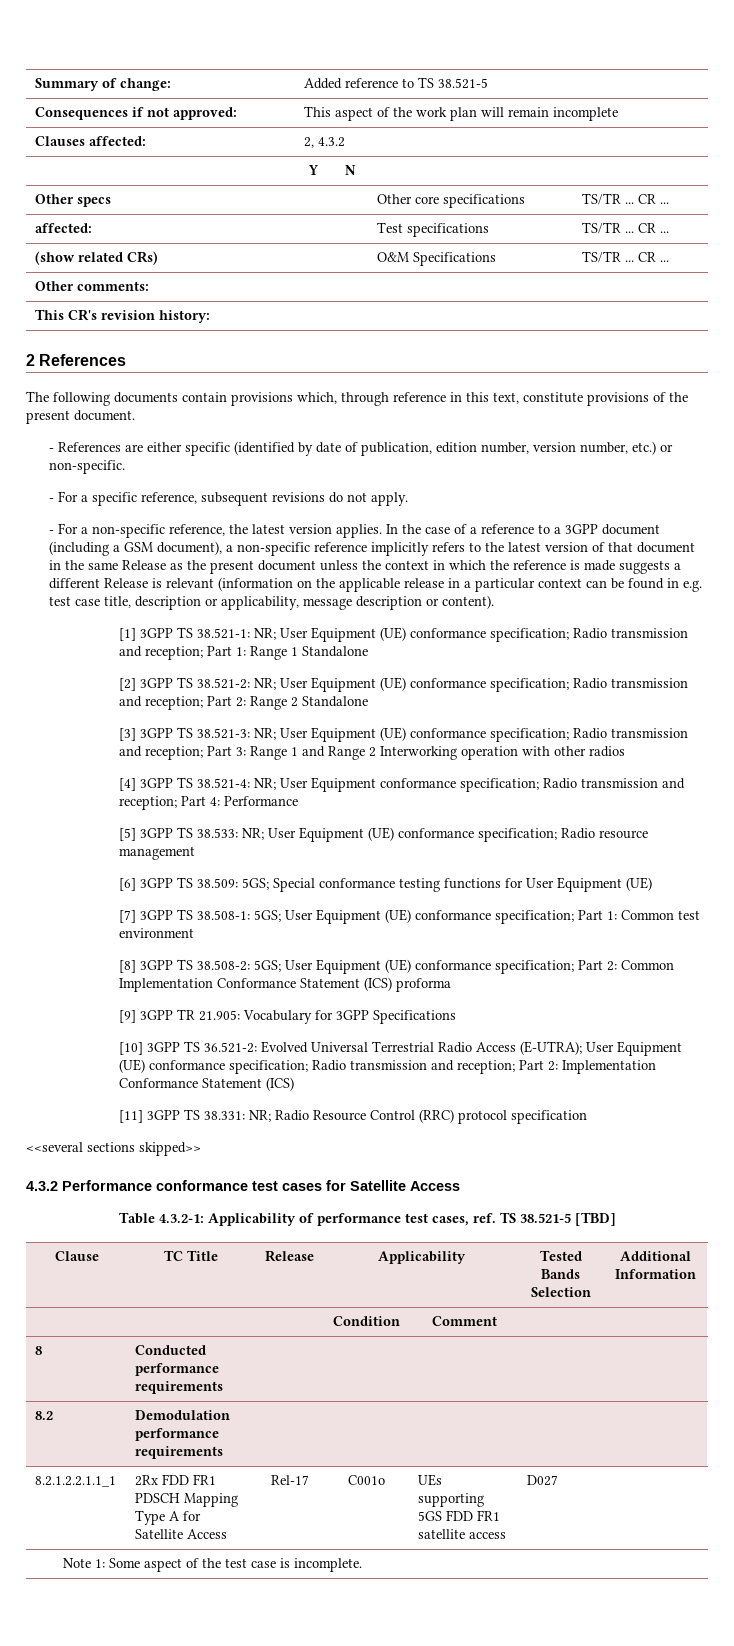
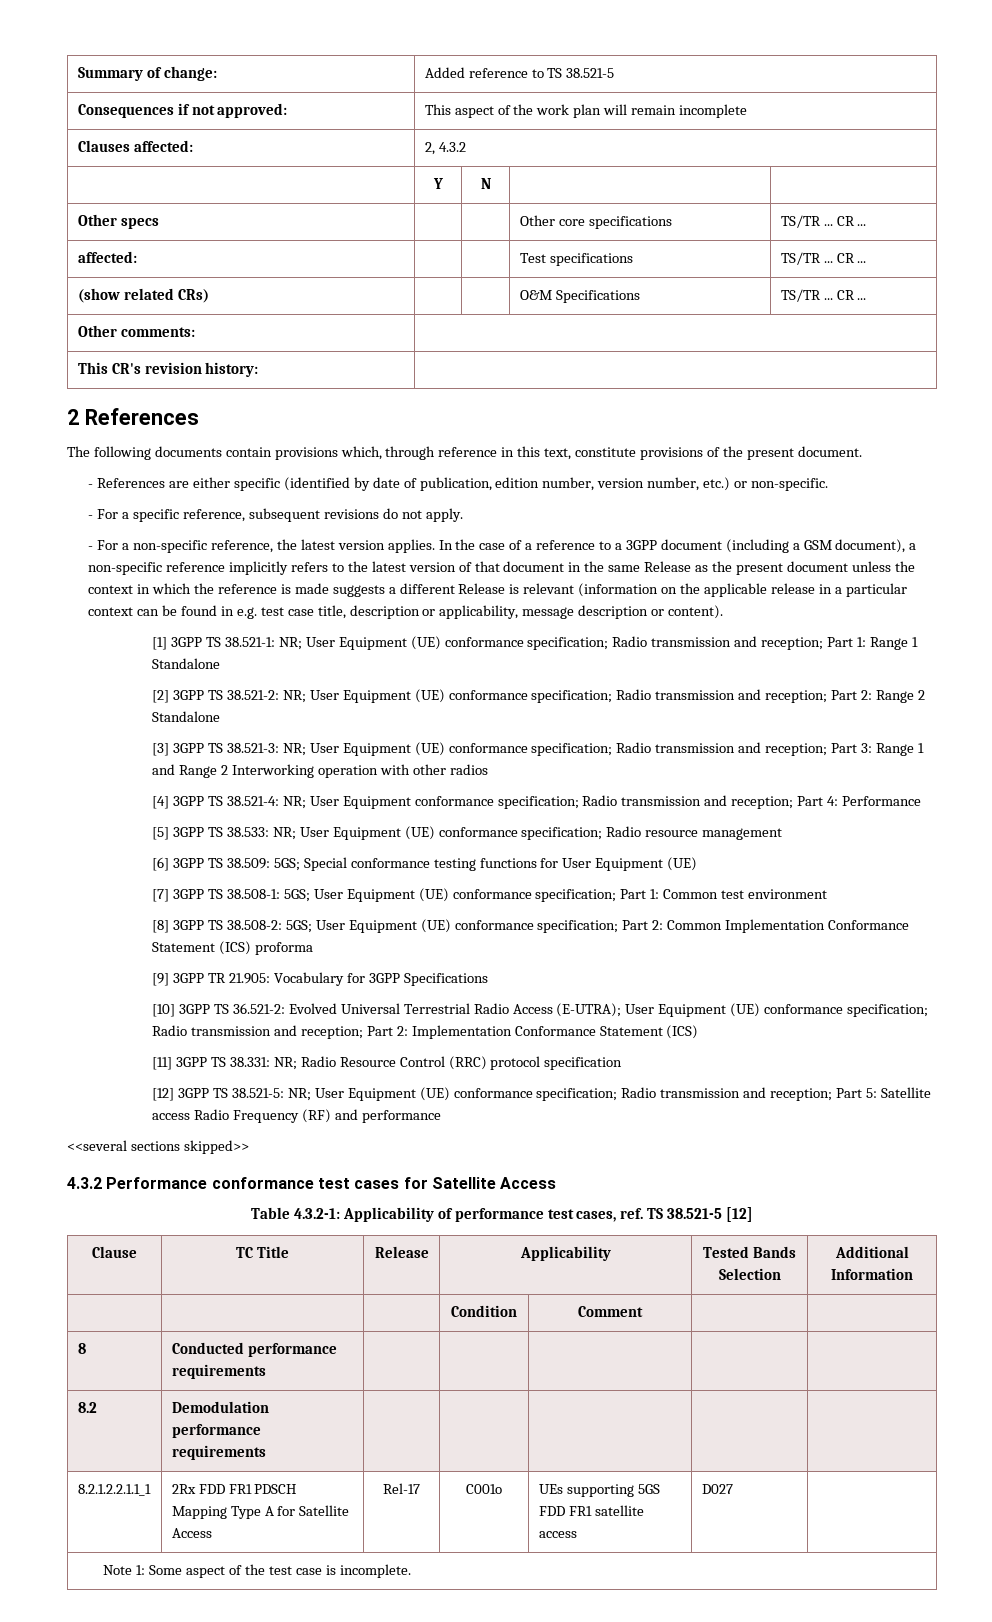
+ [12] 3GPP TS 38.521-5: NR; User Equipment (UE) conformance specification; Radio transmission and reception; Part 5: Satellite access Radio Frequency (RF) and performance
- Table 4.3.2-1: Applicability of performance test cases, ref. TS 38.521-5 [TBD]
+ Table 4.3.2-1: Applicability of performance test cases, ref. TS 38.521-5 [12]

